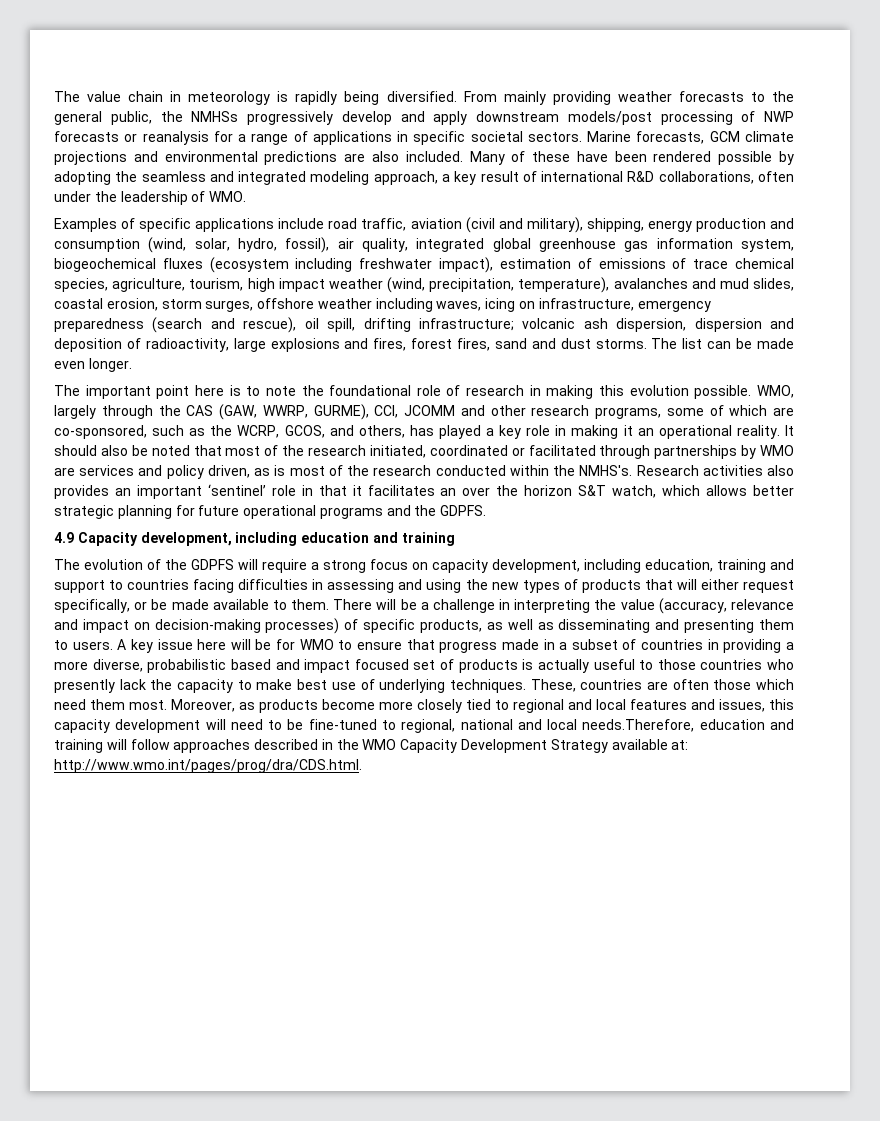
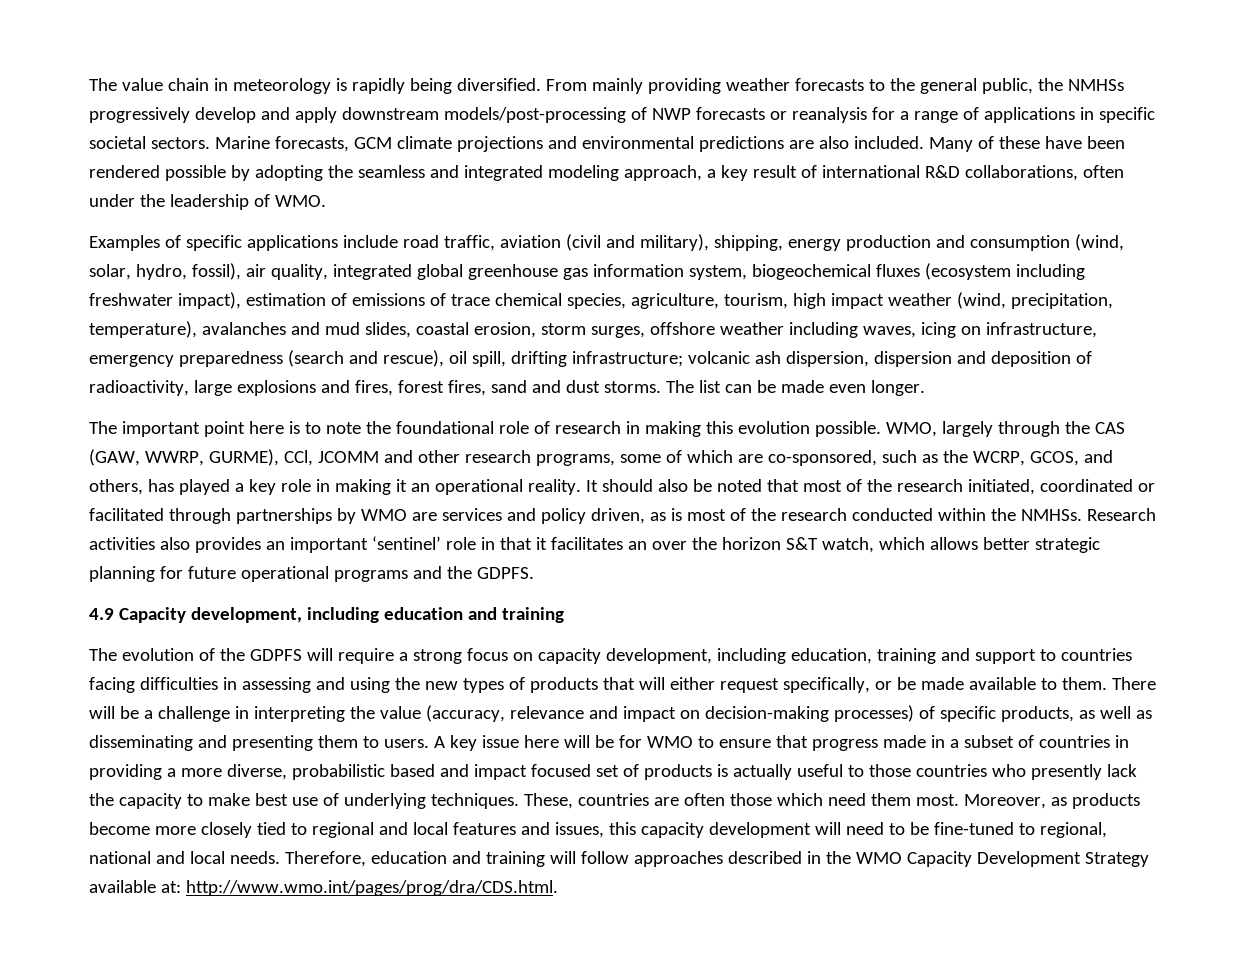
- From mainly providing weather forecasts to the general public, the NMHSs progressively develop and apply downstream models/post processing of NWP forecasts or reanalysis for a range of applications in specific societal sectors.
+ From mainly providing weather forecasts to the general public, the NMHSs progressively develop and apply downstream models/post-processing of NWP forecasts or reanalysis for a range of applications in specific societal sectors.
- It should also be noted that most of the research initiated, coordinated or facilitated through partnerships by WMO are services and policy driven, as is most of the research conducted within the NMHS's.
+ It should also be noted that most of the research initiated, coordinated or facilitated through partnerships by WMO are services and policy driven, as is most of the research conducted within the NMHSs.
- Moreover, as products become more closely tied to regional and local features and issues, this capacity development will need to be fine-tuned to regional, national and local needs.Therefore, education and training will follow approaches described in the WMO Capacity Development Strategy available at: http://www.wmo.int/pages/prog/dra/CDS.html.
+ Moreover, as products become more closely tied to regional and local features and issues, this capacity development will need to be fine-tuned to regional, national and local needs. Therefore, education and training will follow approaches described in the WMO Capacity Development Strategy available at: http://www.wmo.int/pages/prog/dra/CDS.html.

